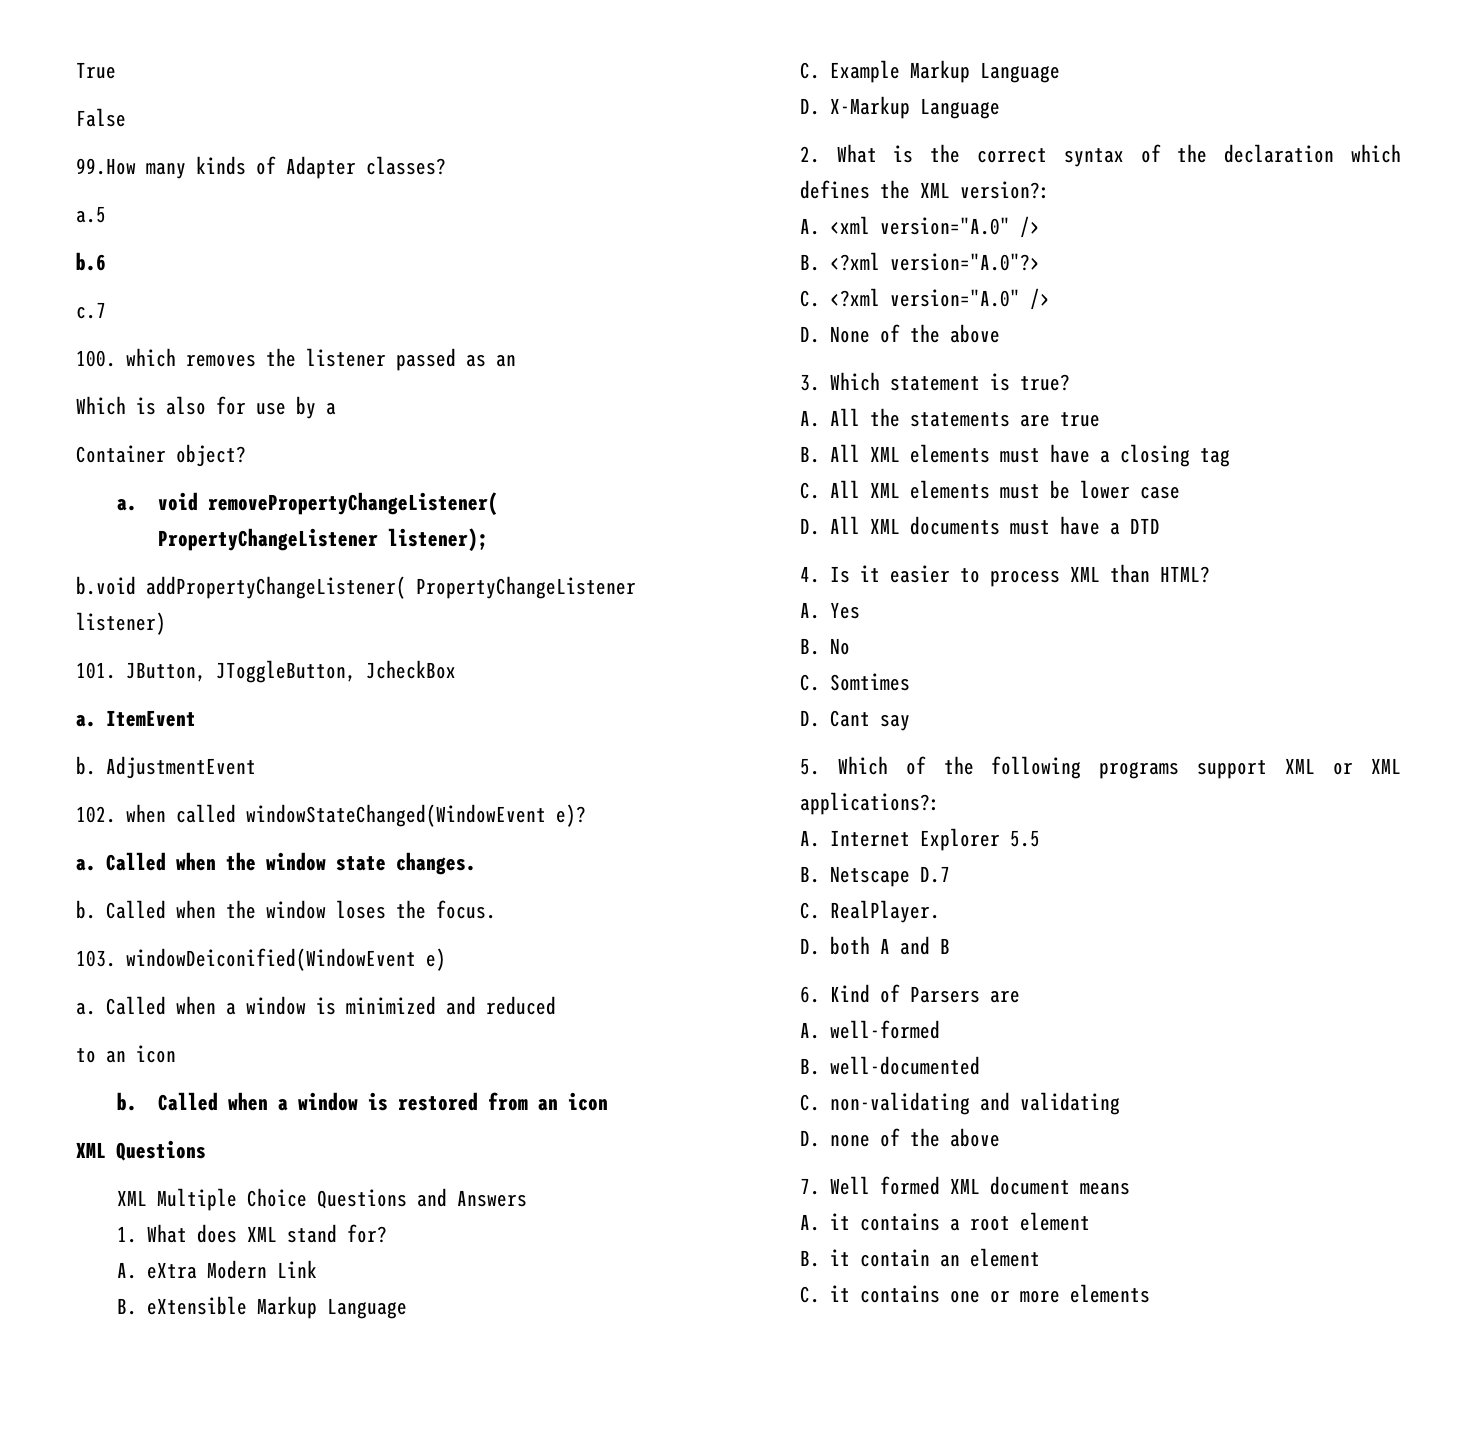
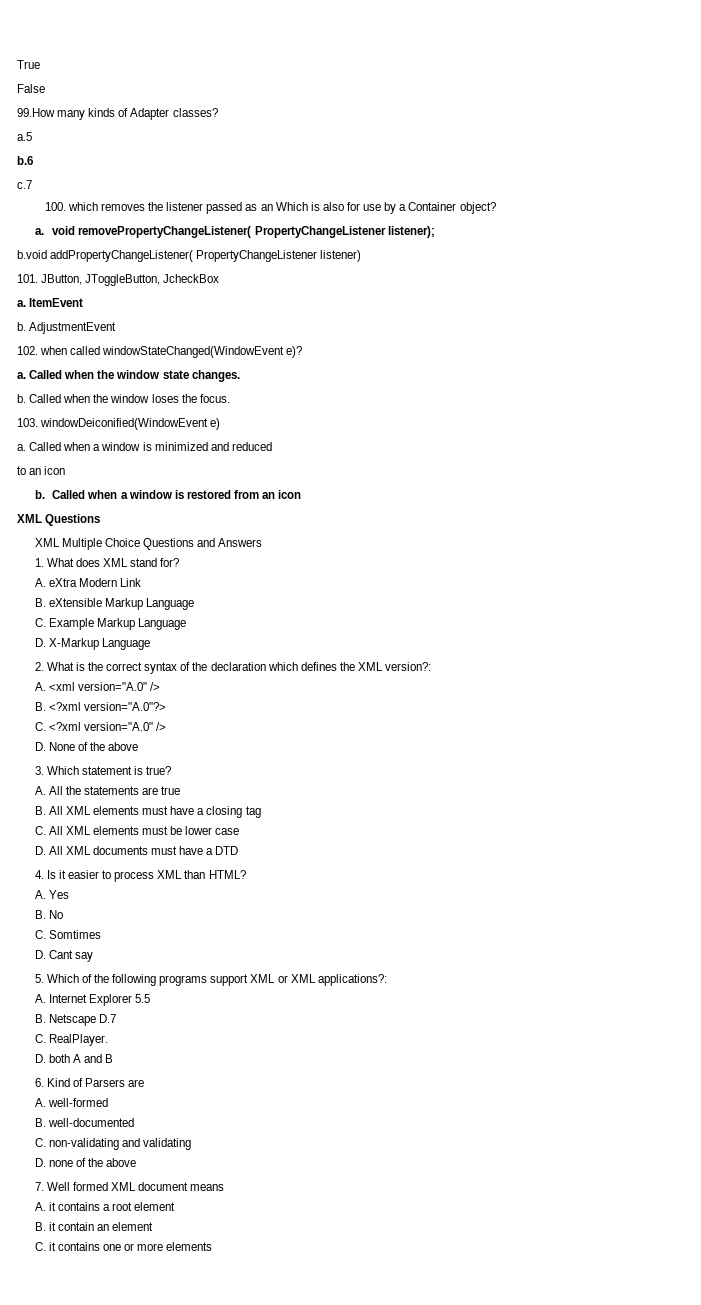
- 100. which removes the listener passed as an
- Which is also for use by a
- Container object?
+ 100. which removes the listener passed as an Which is also for use by a Container object?

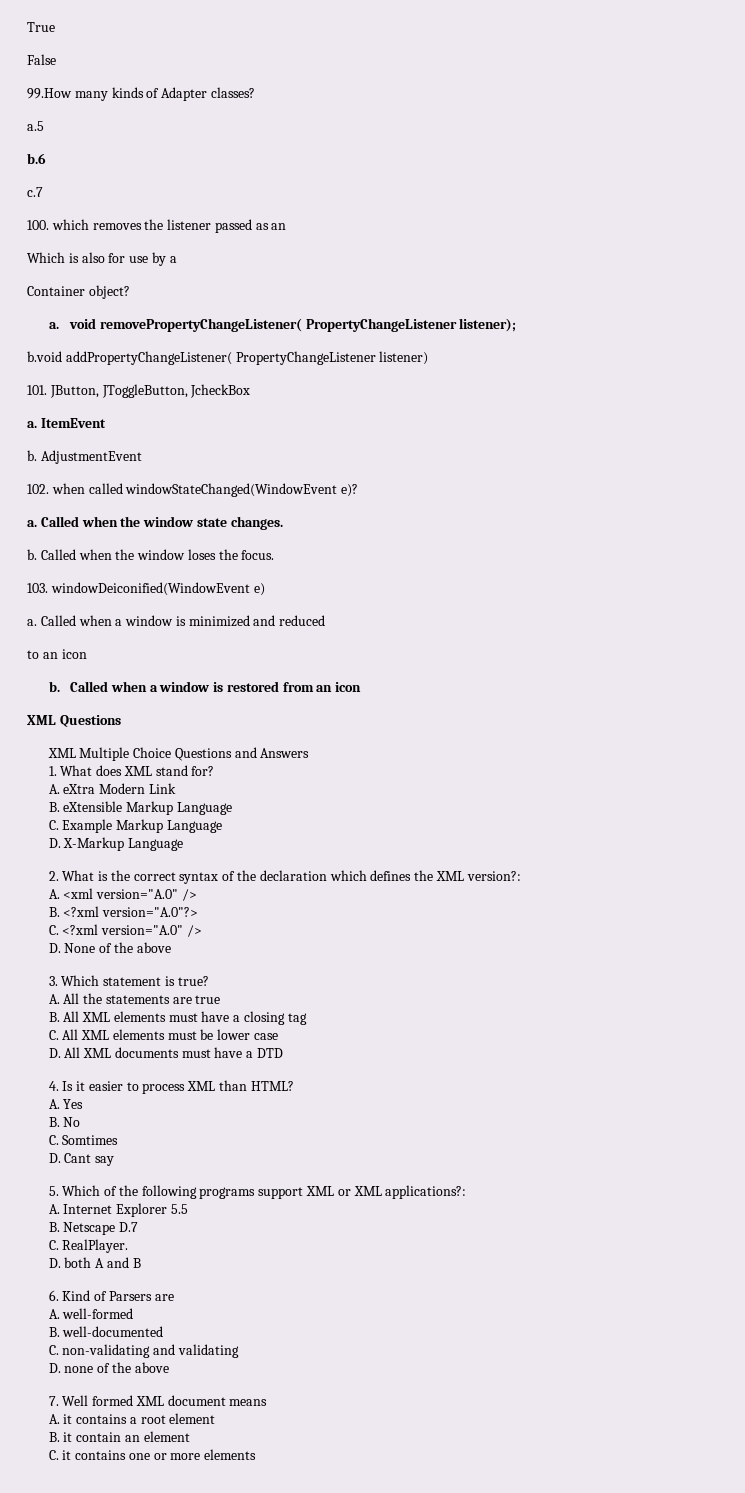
- 100. which removes the listener passed as an Which is also for use by a Container object?
+ 100. which removes the listener passed as an
+ Which is also for use by a
+ Container object?

